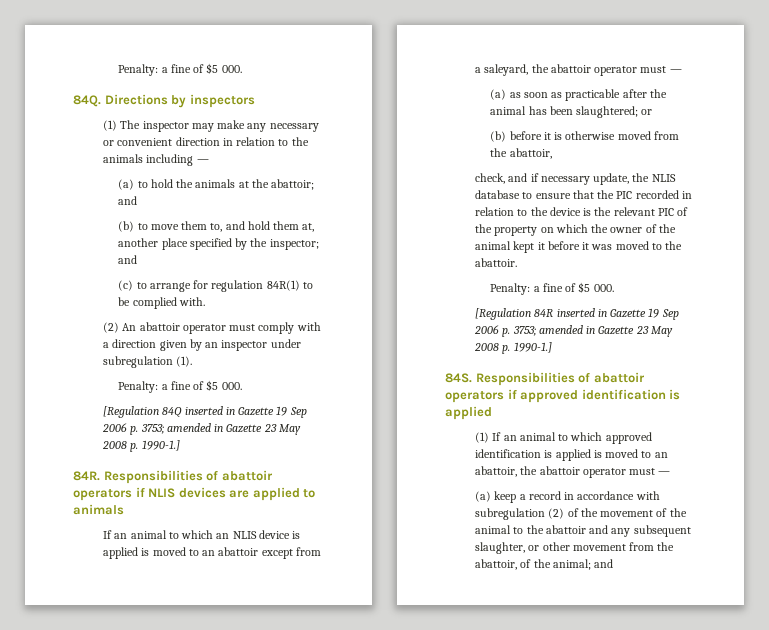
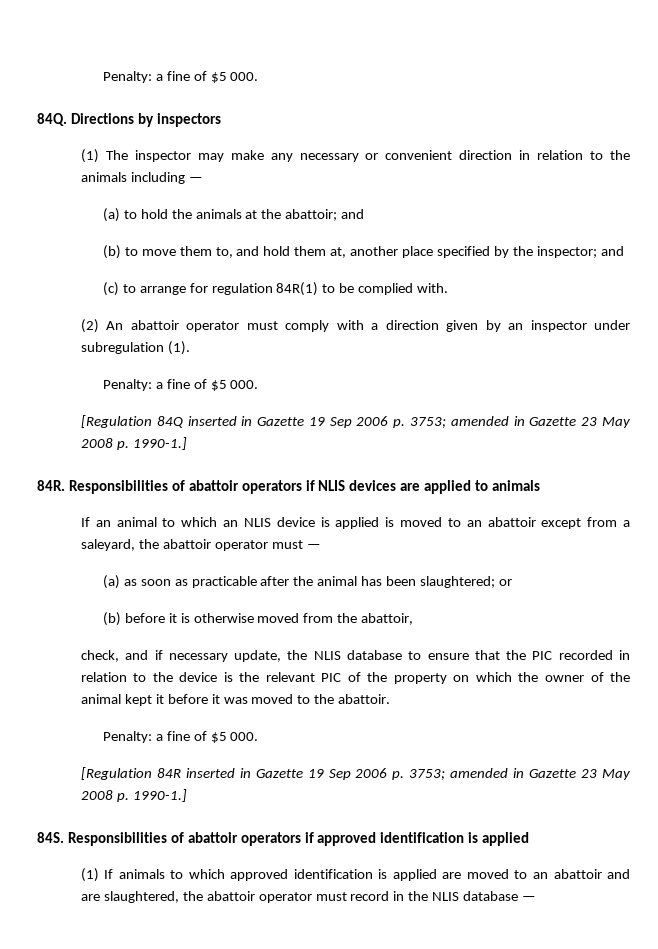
- (1) If an animal to which approved identification is applied is moved to an abattoir, the abattoir operator must —
- (a) keep a record in accordance with subregulation (2) of the movement of the animal to the abattoir and any subsequent slaughter, or other movement from the abattoir, of the animal; and
+ (1) If animals to which approved identification is applied are moved to an abattoir and are slaughtered, the abattoir operator must record in the NLIS database —

